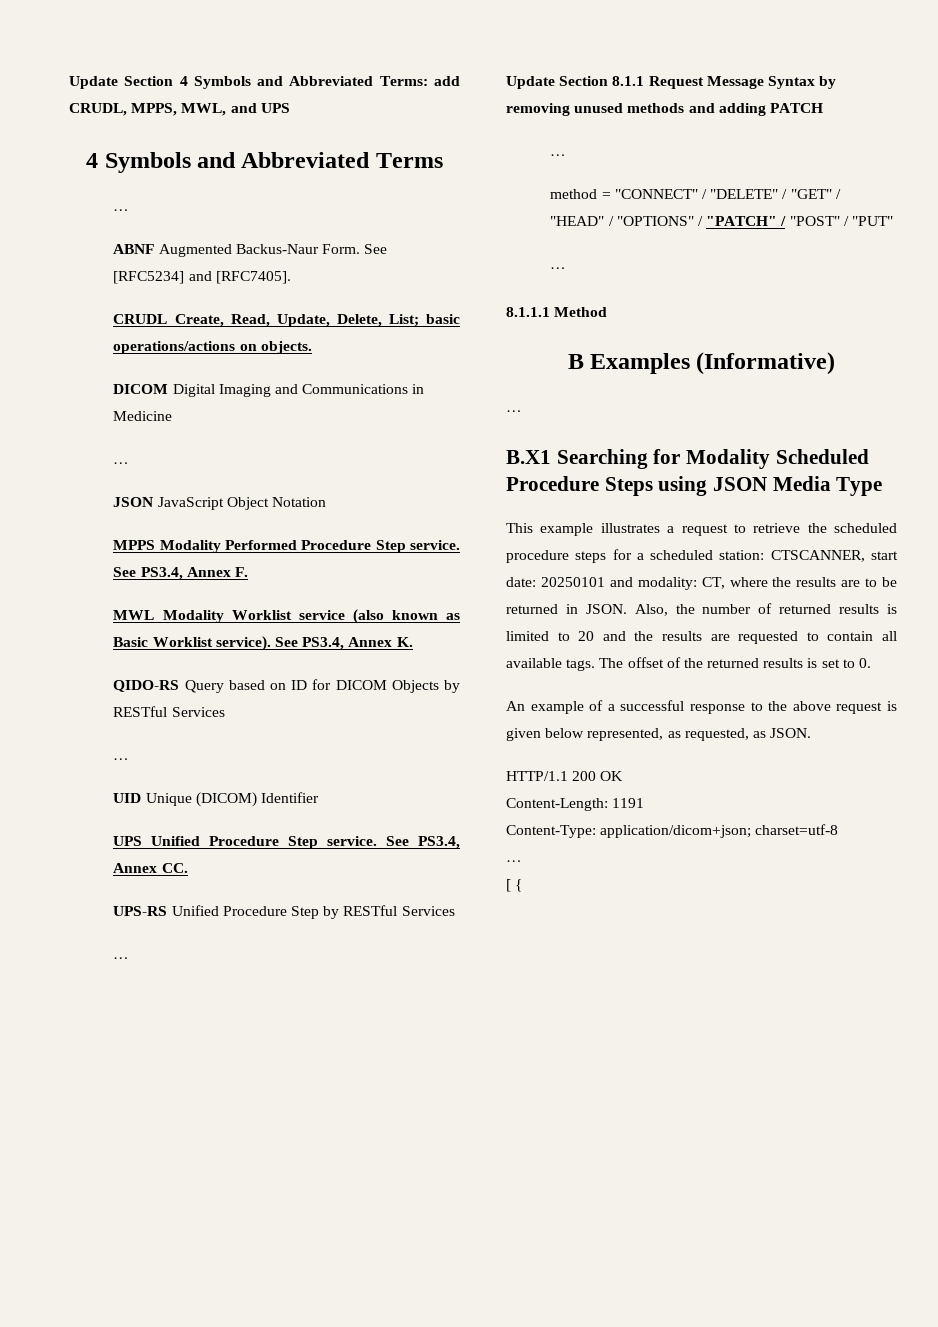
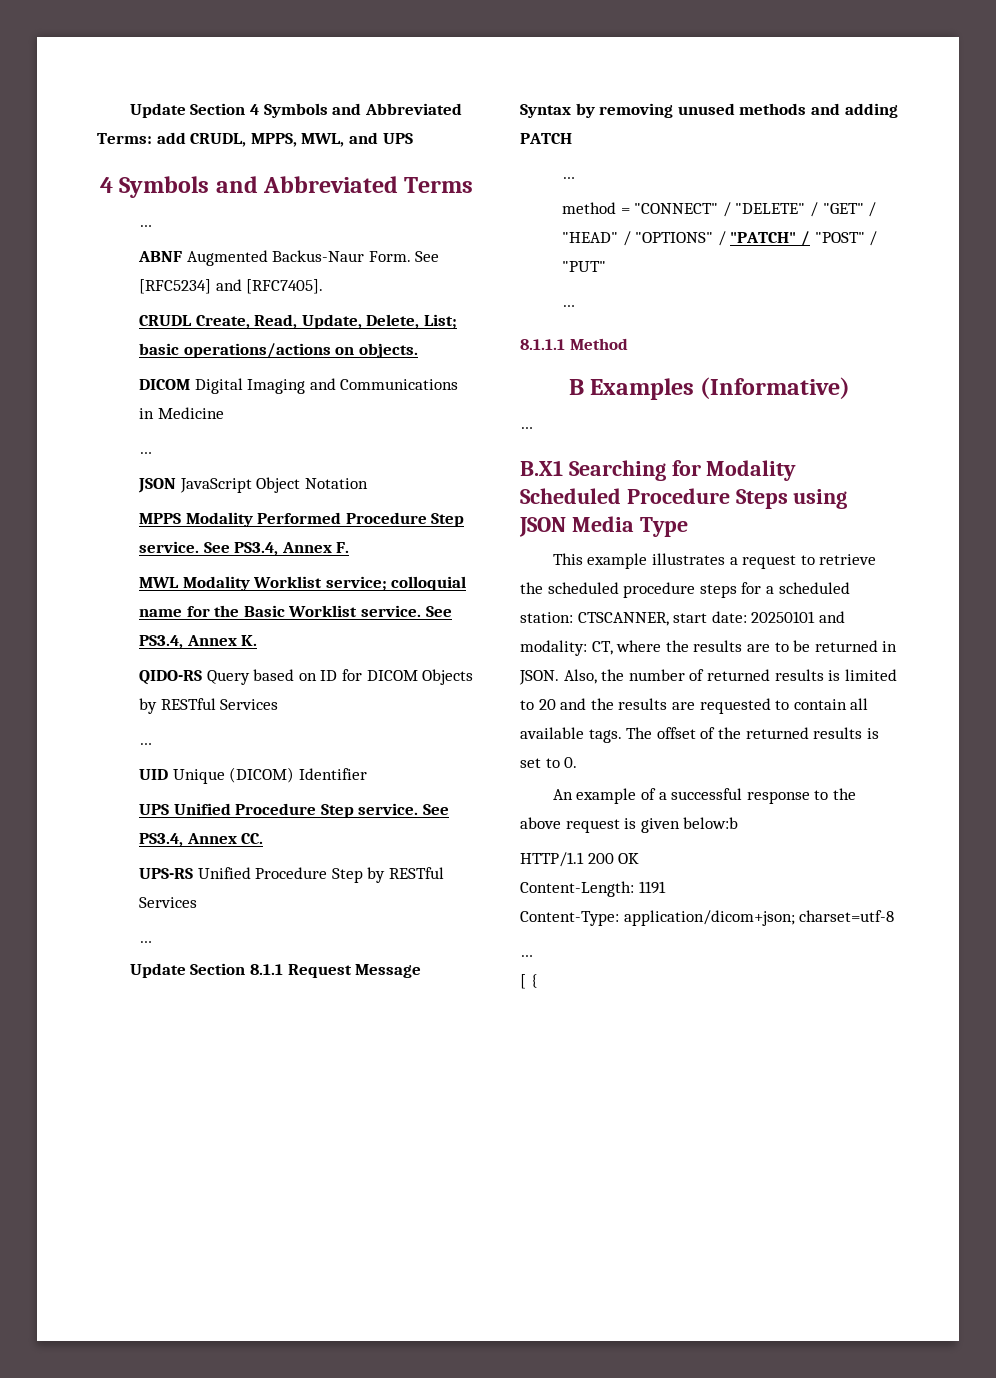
- MWL Modality Worklist service (also known as Basic Worklist service).
+ MWL Modality Worklist service; colloquial name for the Basic Worklist service.
- An example of a successful response to the above request is given below represented, as requested, as JSON.
+ An example of a successful response to the above request is given below:b

